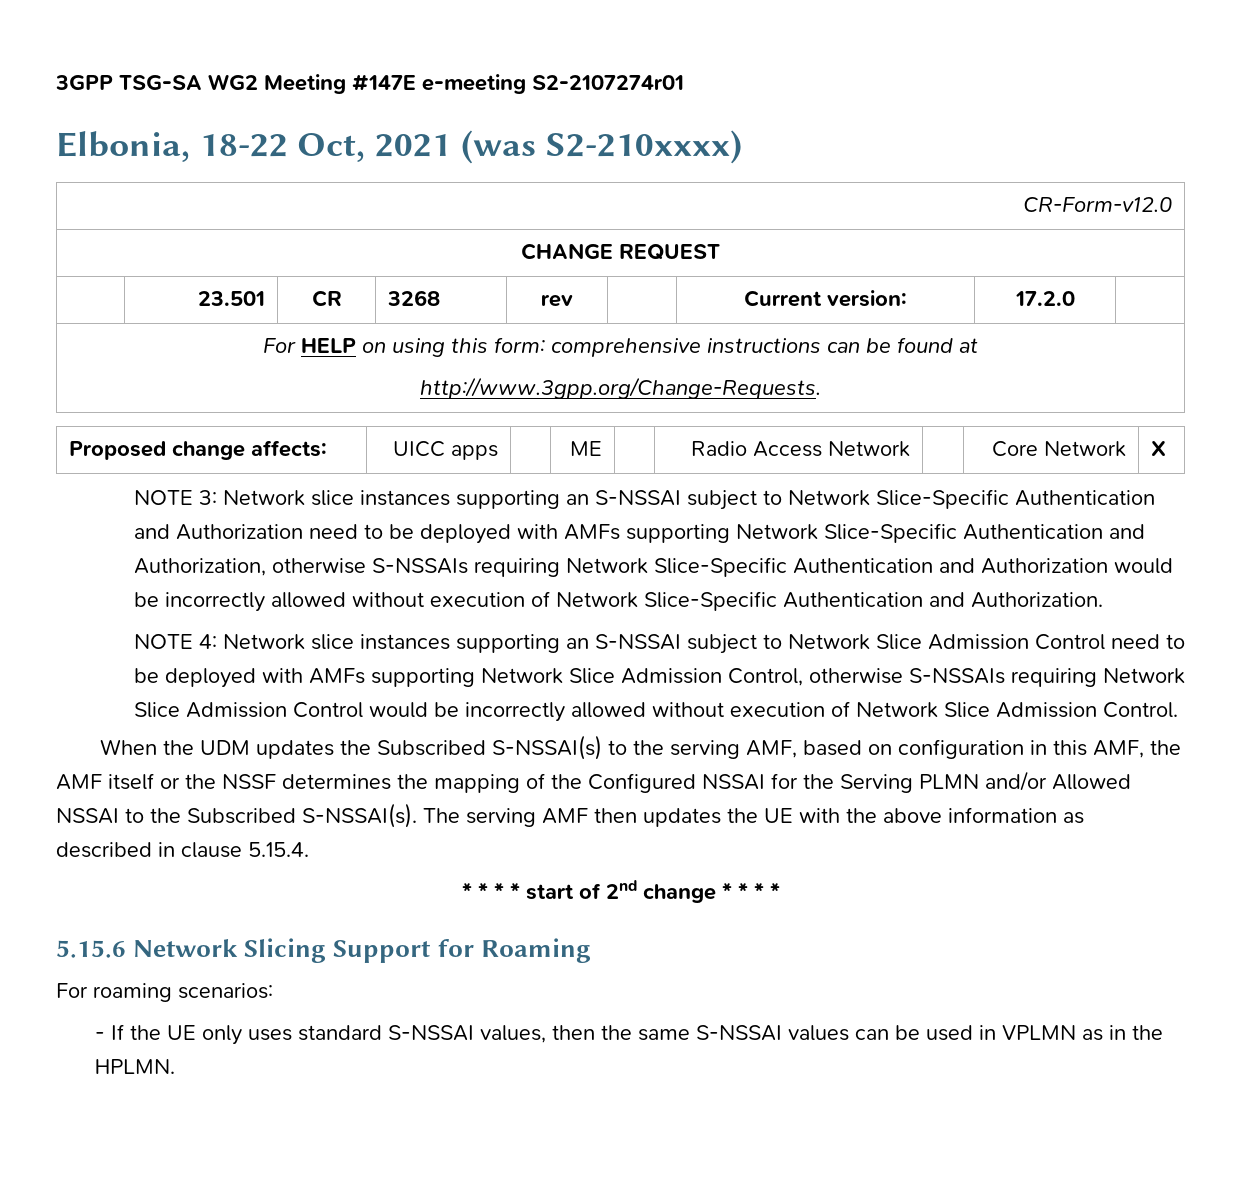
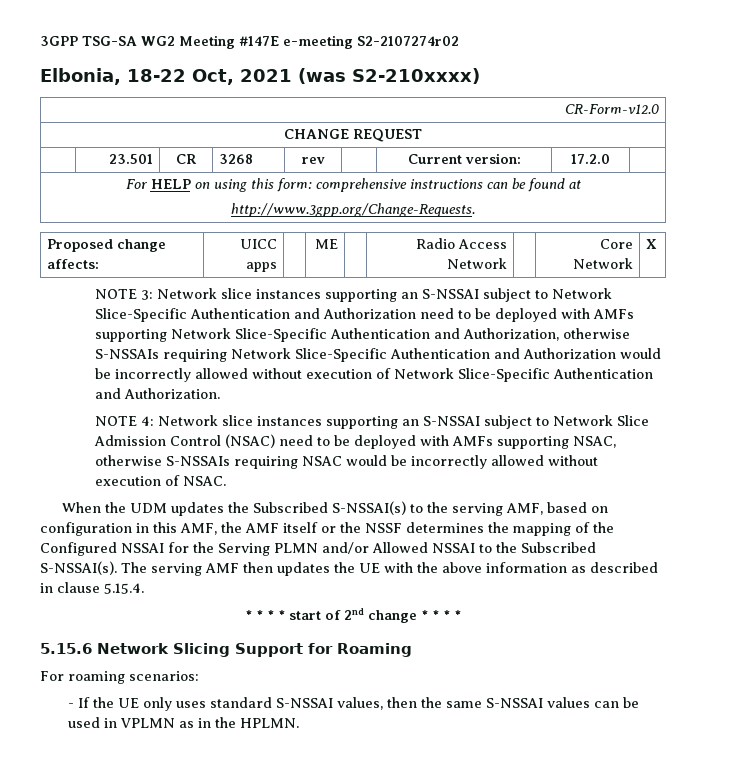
- 3GPP TSG-SA WG2 Meeting #147E e-meeting S2-2107274r01
+ 3GPP TSG-SA WG2 Meeting #147E e-meeting S2-2107274r02
- NOTE 4: Network slice instances supporting an S-NSSAI subject to Network Slice Admission Control need to be deployed with AMFs supporting Network Slice Admission Control, otherwise S-NSSAIs requiring Network Slice Admission Control would be incorrectly allowed without execution of Network Slice Admission Control.
+ NOTE 4: Network slice instances supporting an S-NSSAI subject to Network Slice Admission Control (NSAC) need to be deployed with AMFs supporting NSAC, otherwise S-NSSAIs requiring NSAC would be incorrectly allowed without execution of NSAC.

